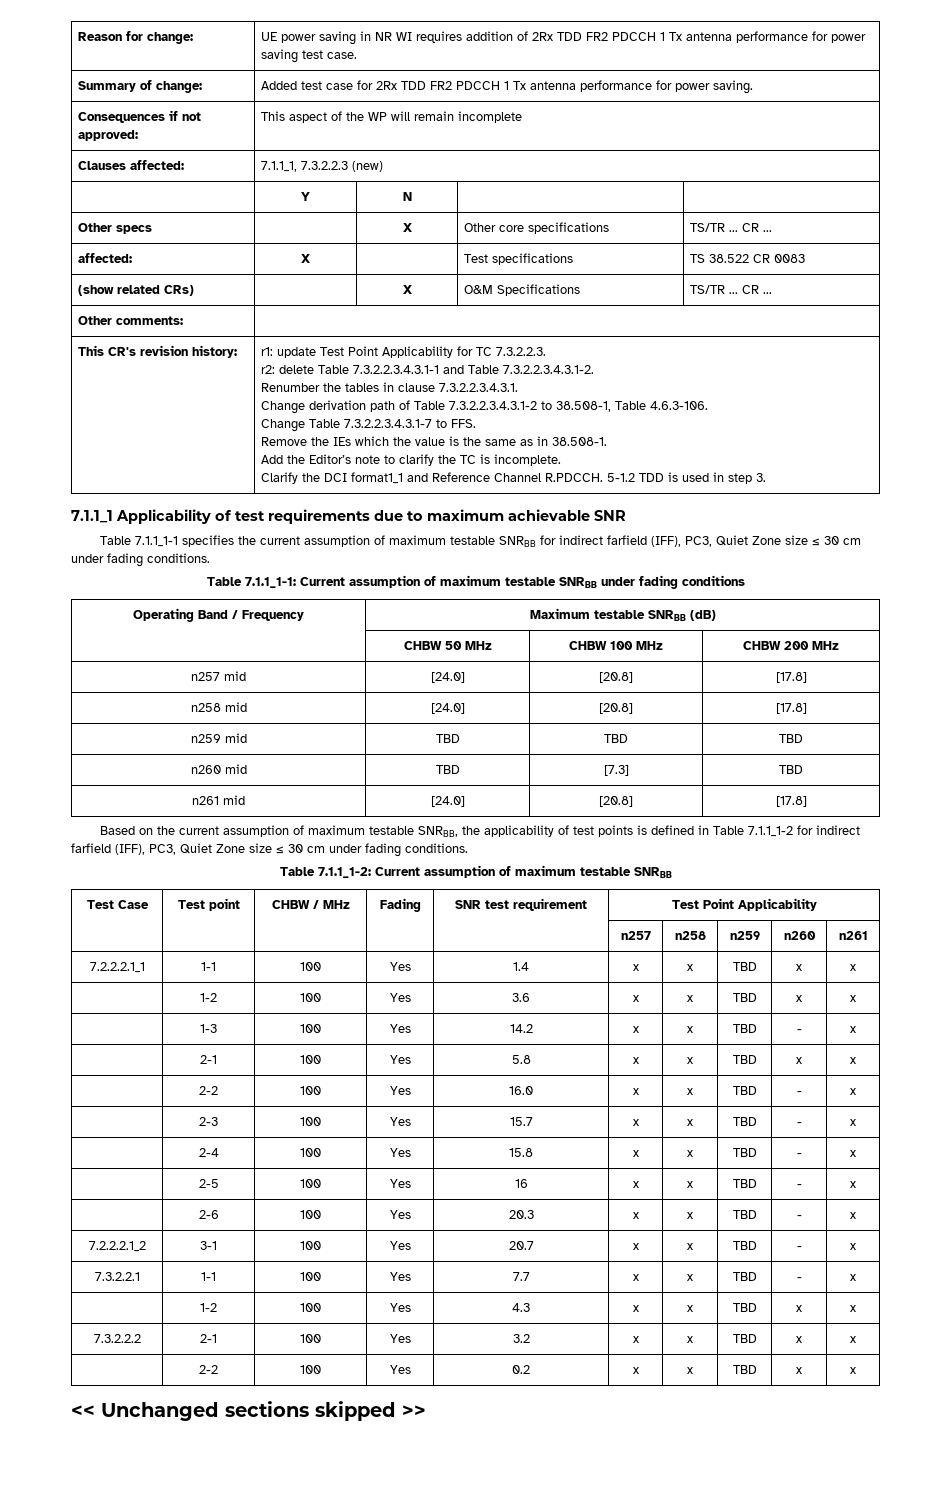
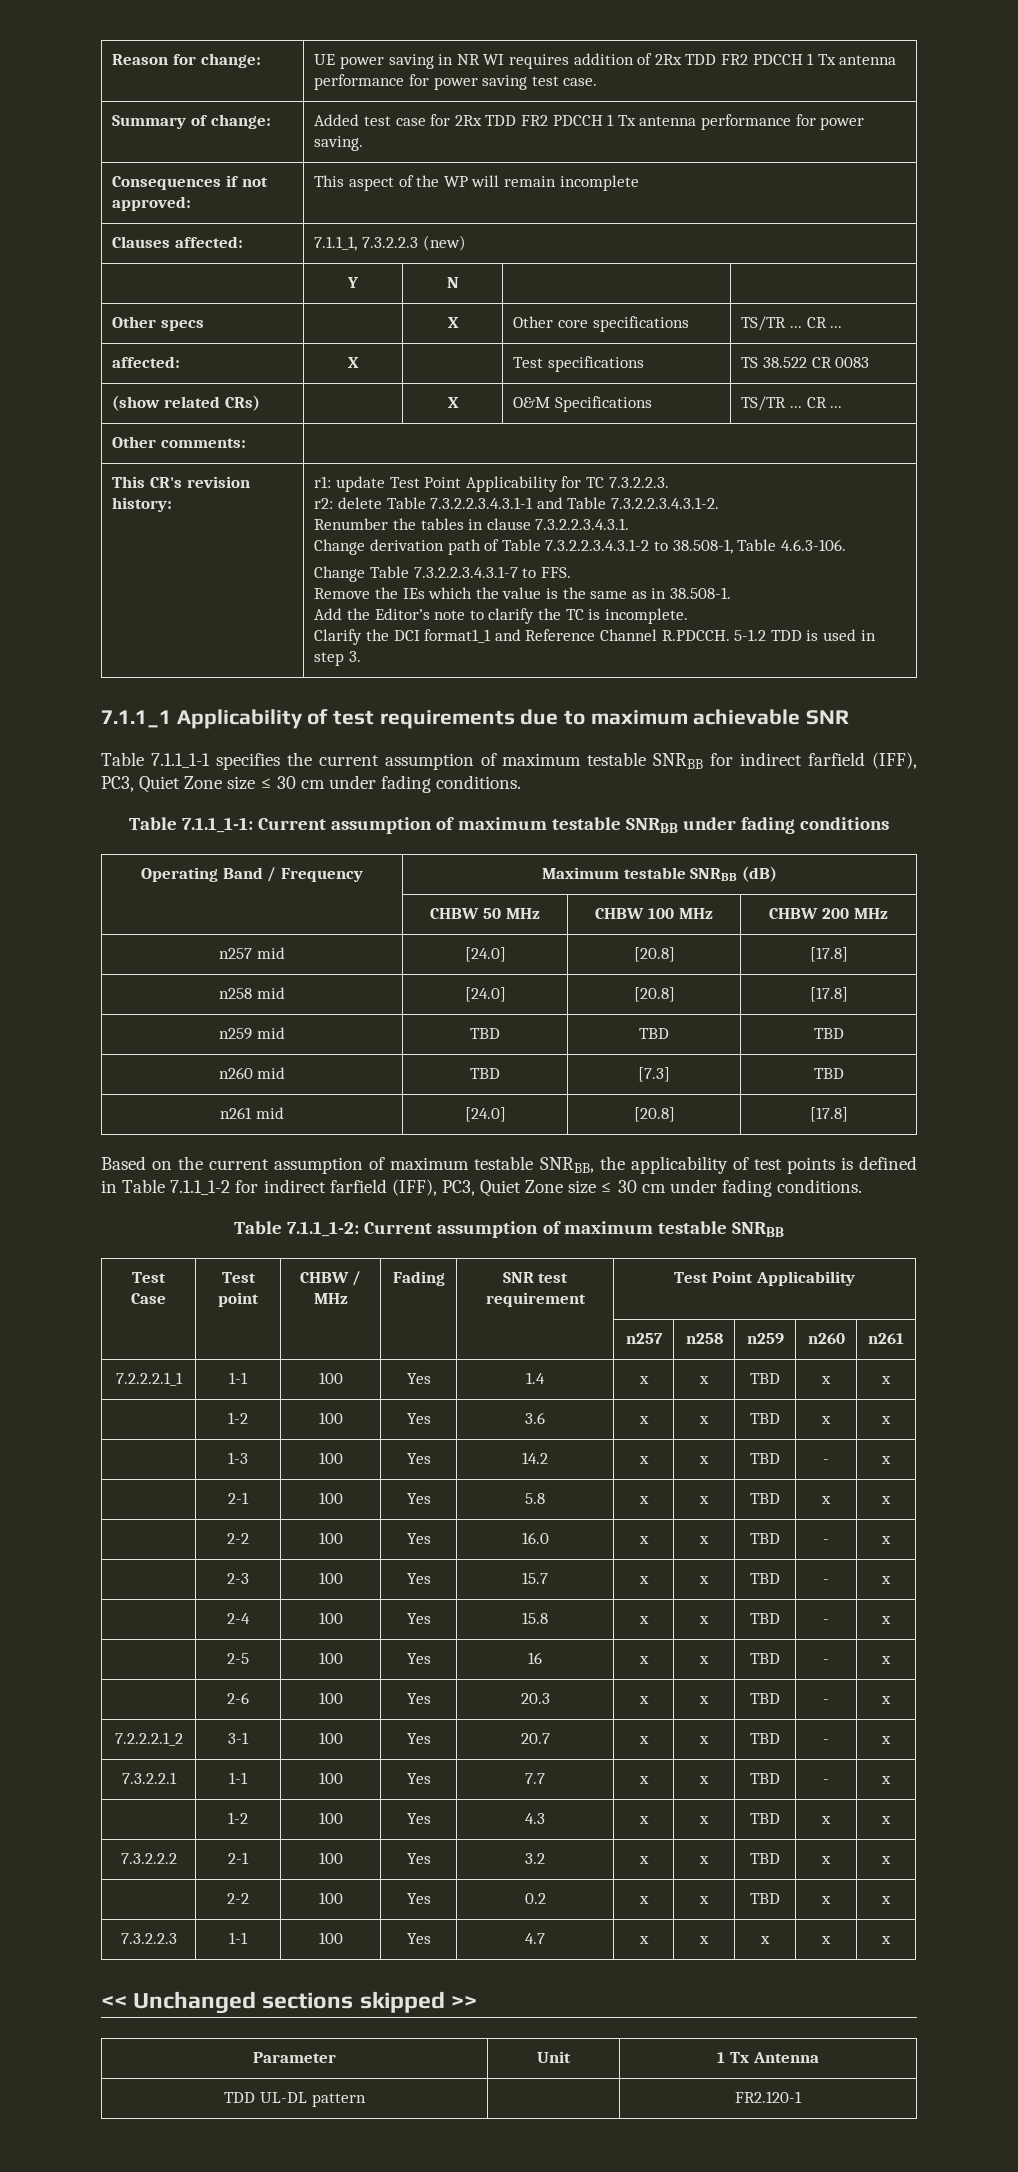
+ 7.3.2.2.3 | 1-1 | 100 | Yes | 4.7 | x | x | x | x | x
+ Parameter | Unit | 1 Tx Antenna
+ TDD UL-DL pattern | | FR2.120-1

